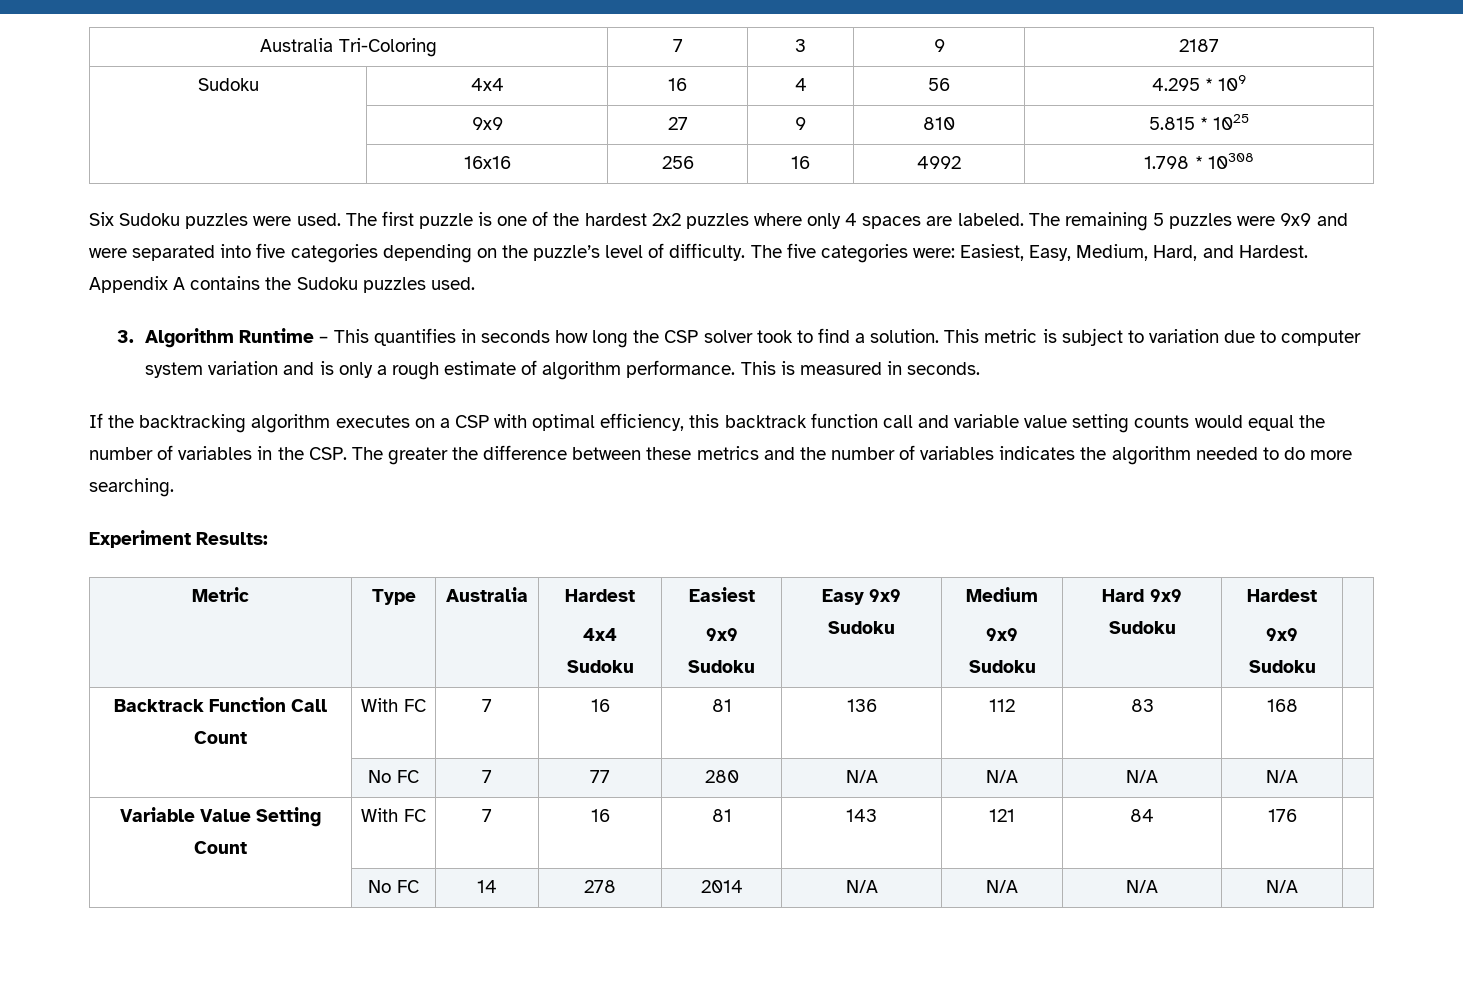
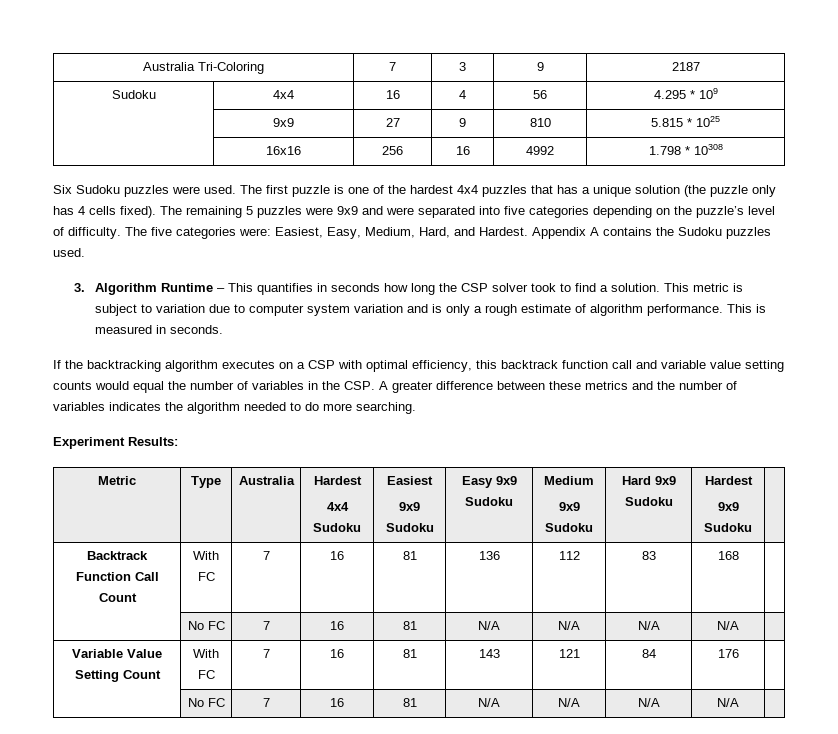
- The first puzzle is one of the hardest 2x2 puzzles where only 4 spaces are labeled.
+ The first puzzle is one of the hardest 4x4 puzzles that has a unique solution (the puzzle only has 4 cells fixed).
- If the backtracking algorithm executes on a CSP with optimal efficiency, this backtrack function call and variable value setting counts would equal the number of variables in the CSP. The greater the difference between these metrics and the number of variables indicates the algorithm needed to do more searching.
+ If the backtracking algorithm executes on a CSP with optimal efficiency, this backtrack function call and variable value setting counts would equal the number of variables in the CSP. A greater difference between these metrics and the number of variables indicates the algorithm needed to do more searching.
  Backtrack Function Call Count | With FC | 7 | 16 | 81 | 136 | 112 | 83 | 168 |
- | No FC | 7 | 77 | 280 | N/A | N/A | N/A | N/A |
+ | No FC | 7 | 16 | 81 | N/A | N/A | N/A | N/A |
  Variable Value Setting Count | With FC | 7 | 16 | 81 | 143 | 121 | 84 | 176 |
- | No FC | 14 | 278 | 2014 | N/A | N/A | N/A | N/A |
+ | No FC | 7 | 16 | 81 | N/A | N/A | N/A | N/A |

